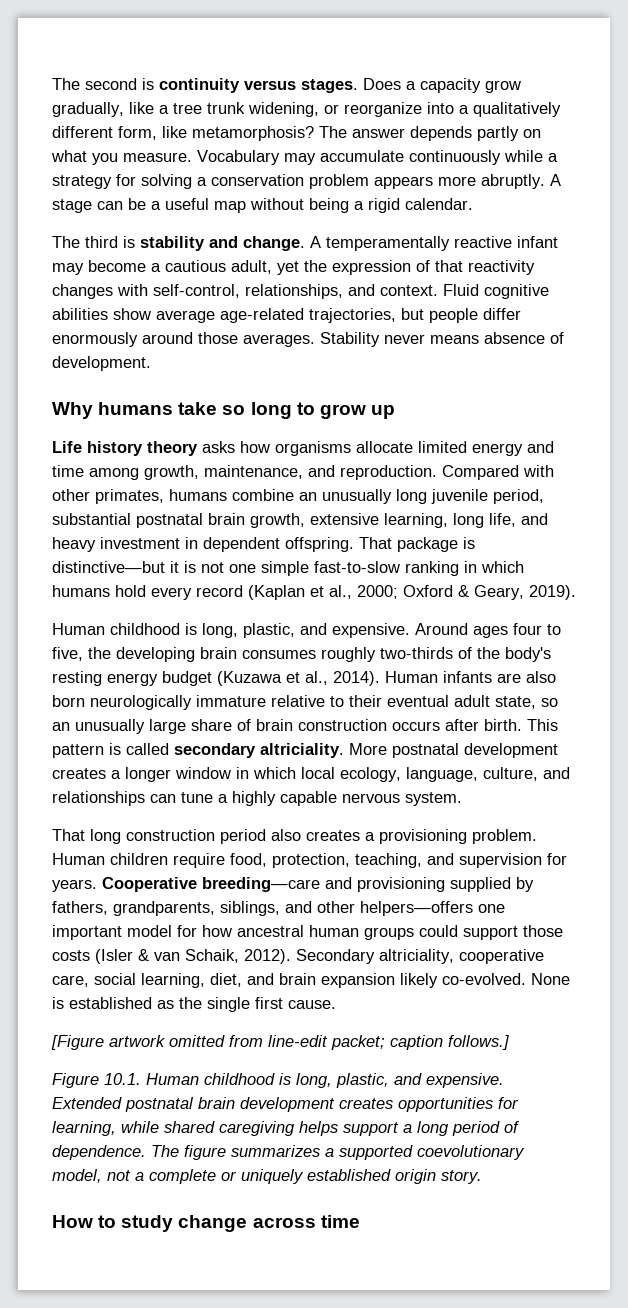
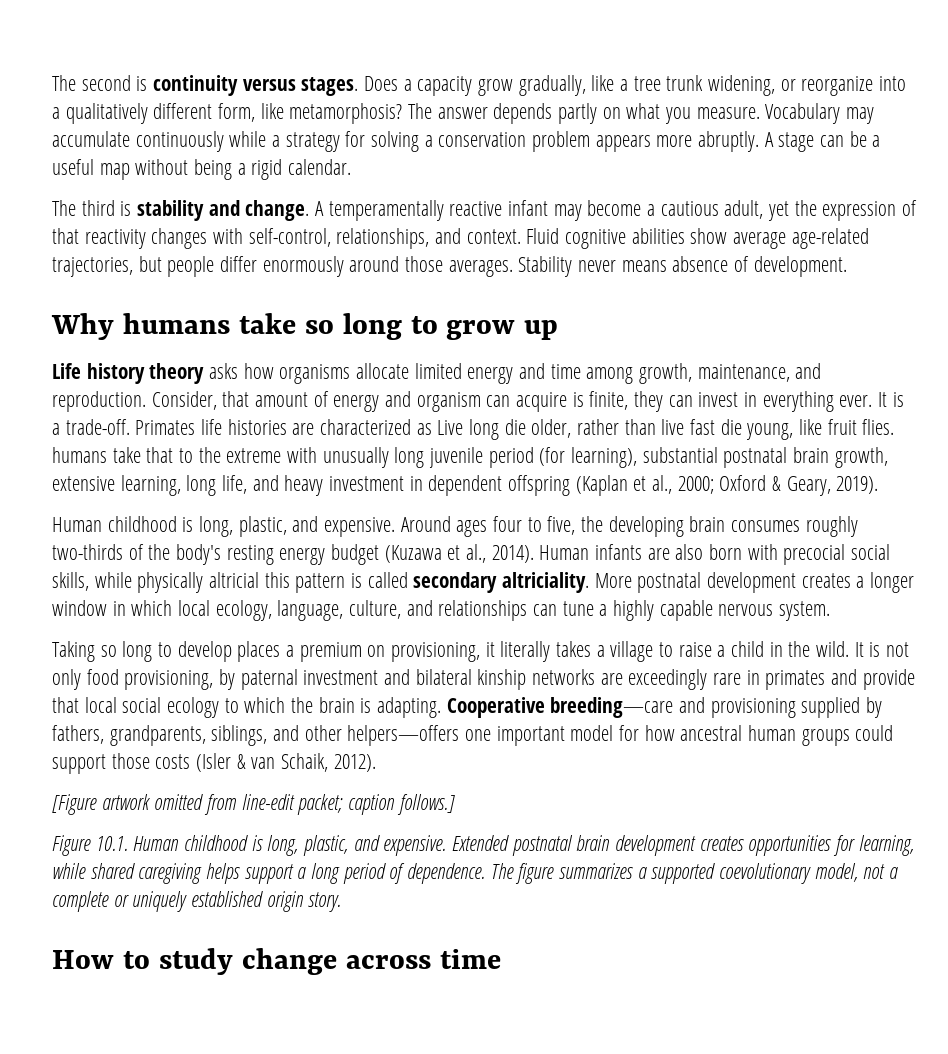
- Compared with other primates, humans combine an unusually long juvenile period, substantial postnatal brain growth, extensive learning, long life, and heavy investment in dependent offspring. That package is distinctive—but it is not one simple fast-to-slow ranking in which humans hold every record (Kaplan et al., 2000; Oxford & Geary, 2019).
+ Consider, that amount of energy and organism can acquire is finite, they can invest in everything ever. It is a trade-off. Primates life histories are characterized as Live long die older, rather than live fast die young, like fruit flies. humans take that to the extreme with unusually long juvenile period (for learning), substantial postnatal brain growth, extensive learning, long life, and heavy investment in dependent offspring (Kaplan et al., 2000; Oxford & Geary, 2019).
- Human infants are also born neurologically immature relative to their eventual adult state, so an unusually large share of brain construction occurs after birth. This pattern is called secondary altriciality.
+ Human infants are also born with precocial social skills, while physically altricial this pattern is called secondary altriciality.
- That long construction period also creates a provisioning problem. Human children require food, protection, teaching, and supervision for years.
+ Taking so long to develop places a premium on provisioning, it literally takes a village to raise a child in the wild. It is not only food provisioning, by paternal investment and bilateral kinship networks are exceedingly rare in primates and provide that local social ecology to which the brain is adapting.
- Secondary altriciality, cooperative care, social learning, diet, and brain expansion likely co-evolved. None is established as the single first cause.

